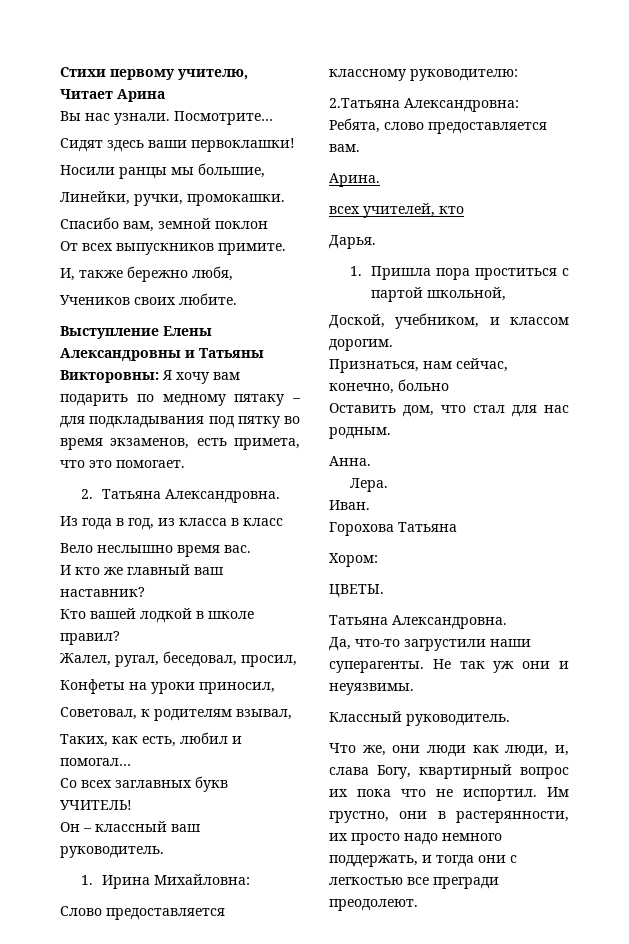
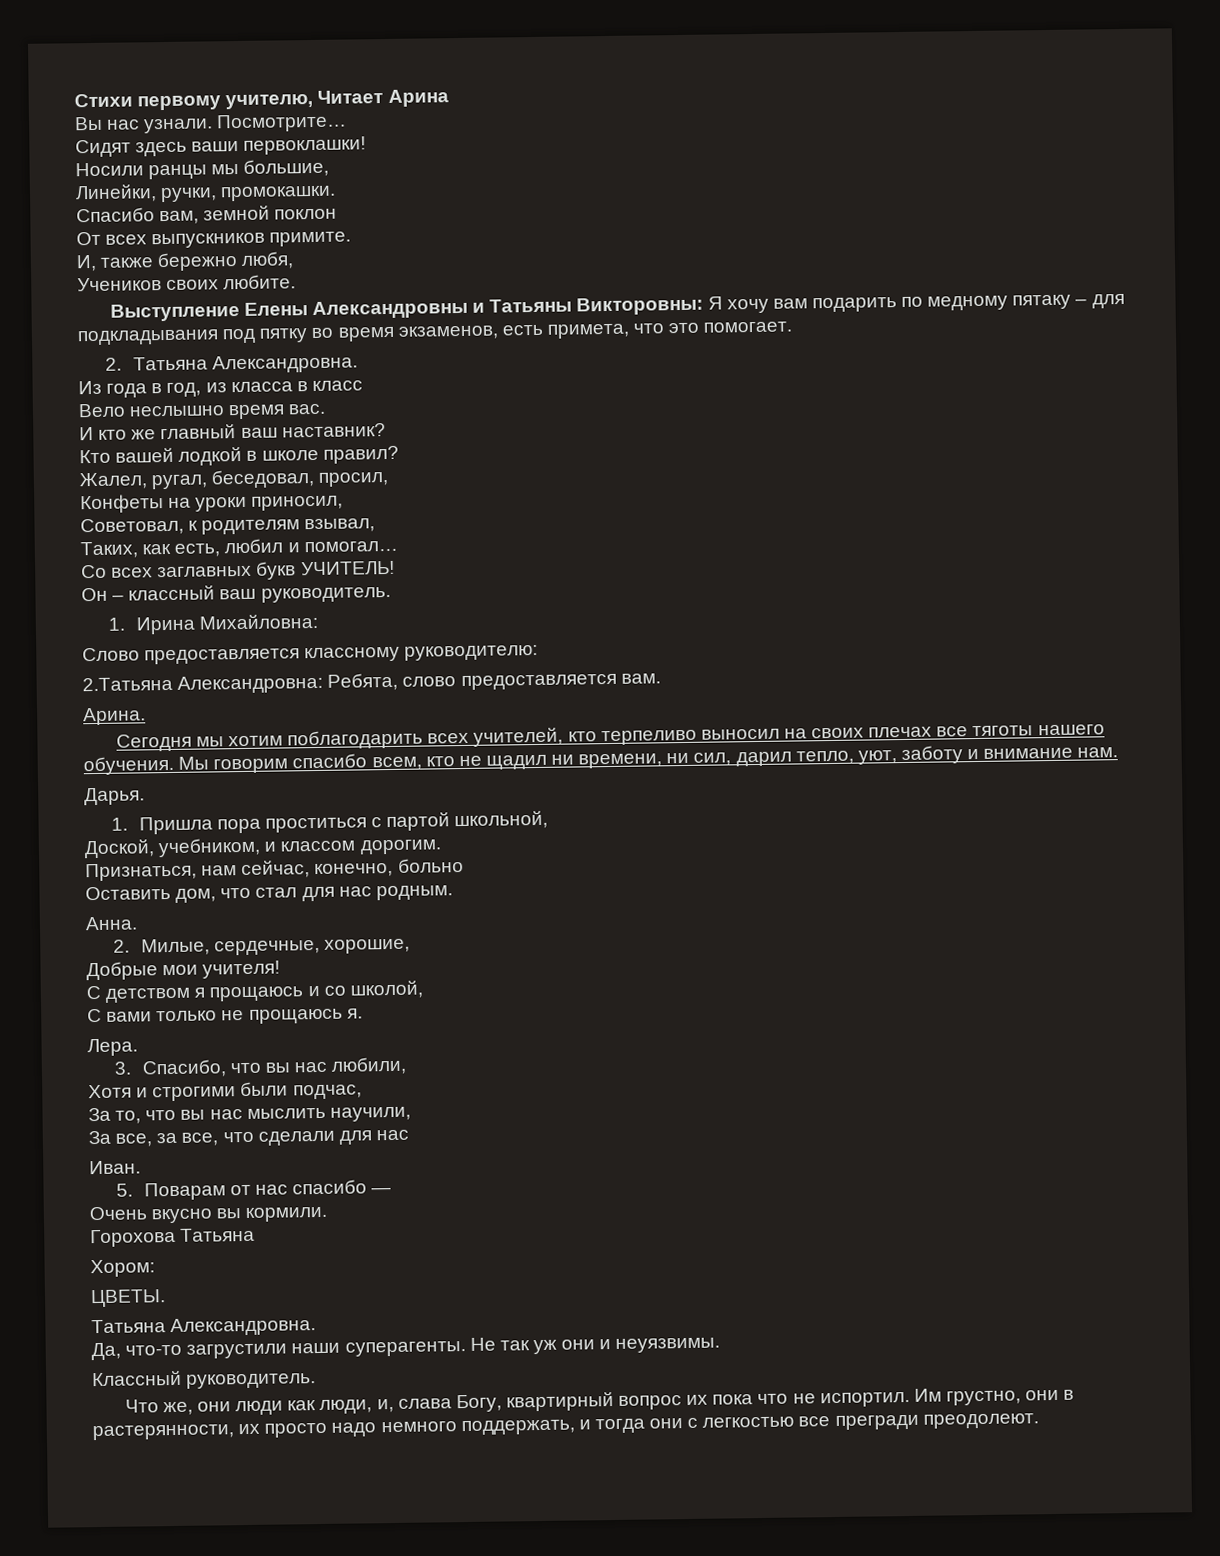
- всех учителей, кто
+ Сегодня мы хотим поблагодарить всех учителей, кто терпеливо выносил на своих плечах все тяготы нашего обучения. Мы говорим спасибо всем, кто не щадил ни времени, ни сил, дарил тепло, уют, заботу и внимание нам.
+ 2. Милые, сердечные, хорошие,
+ Добрые мои учителя!
+ С детством я прощаюсь и со школой,
+ С вами только не прощаюсь я.
  Лера.
+ 3. Спасибо, что вы нас любили,
+ Хотя и строгими были подчас,
+ За то, что вы нас мыслить научили,
+ За все, за все, что сделали для нас
  Иван.
+ 5. Поварам от нас спасибо —
+ Очень вкусно вы кормили.

